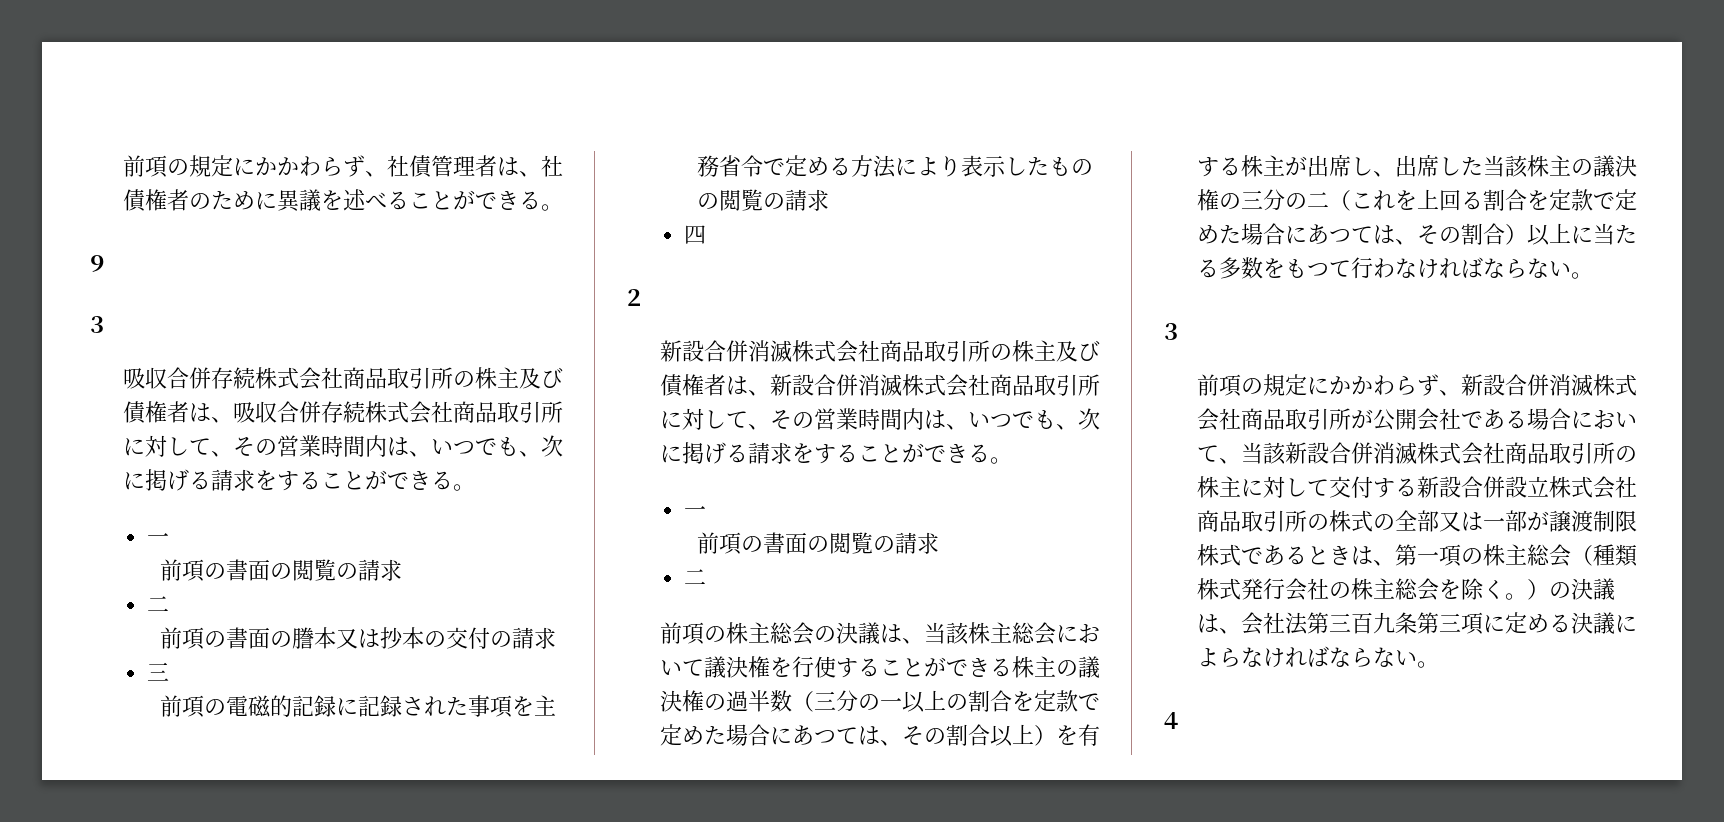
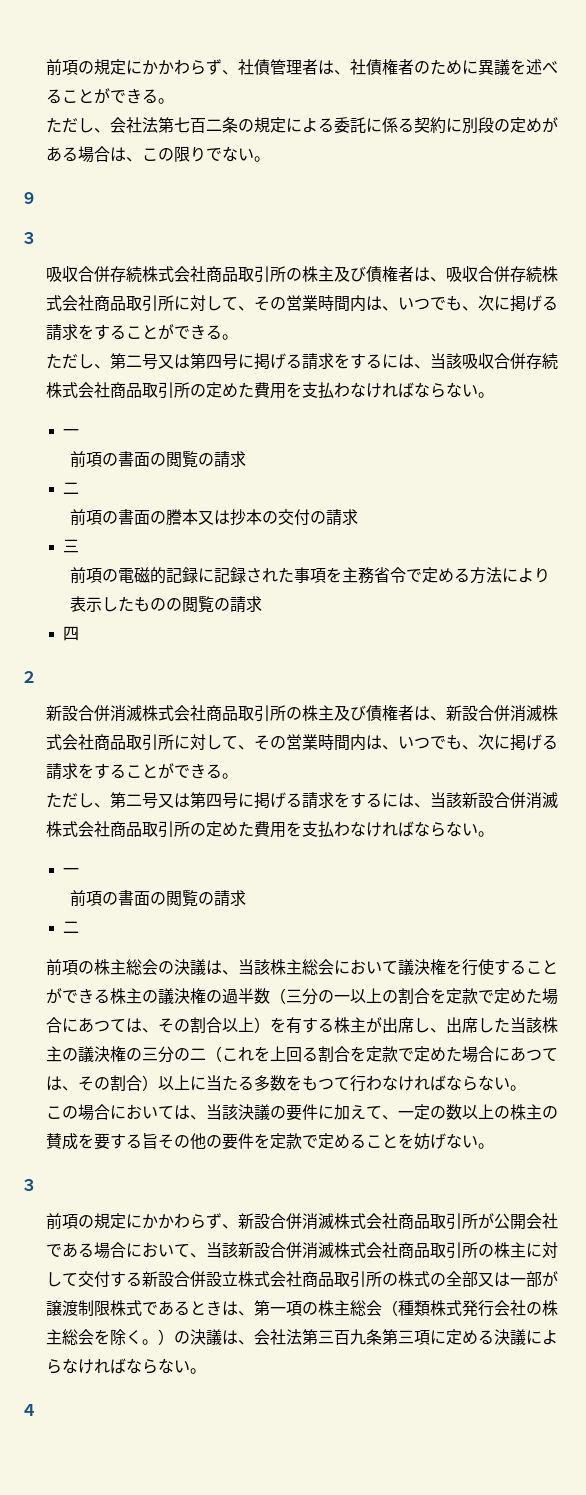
+ ただし、会社法第七百二条の規定による委託に係る契約に別段の定めがある場合は、この限りでない。
+ ただし、第二号又は第四号に掲げる請求をするには、当該吸収合併存続株式会社商品取引所の定めた費用を支払わなければならない。
+ ただし、第二号又は第四号に掲げる請求をするには、当該新設合併消滅株式会社商品取引所の定めた費用を支払わなければならない。
+ この場合においては、当該決議の要件に加えて、一定の数以上の株主の賛成を要する旨その他の要件を定款で定めることを妨げない。

